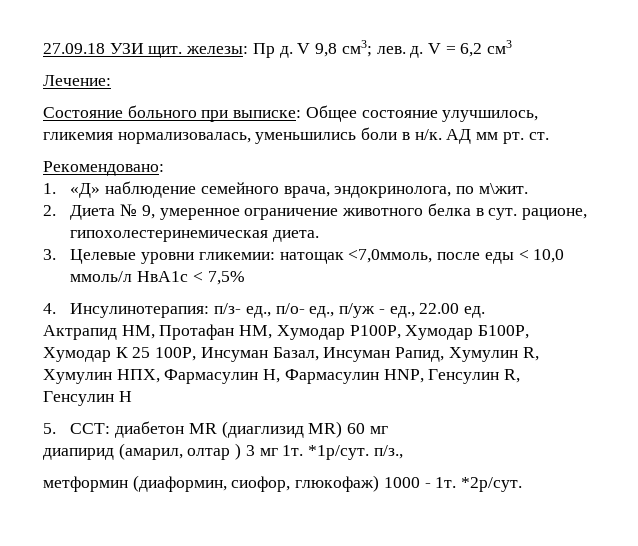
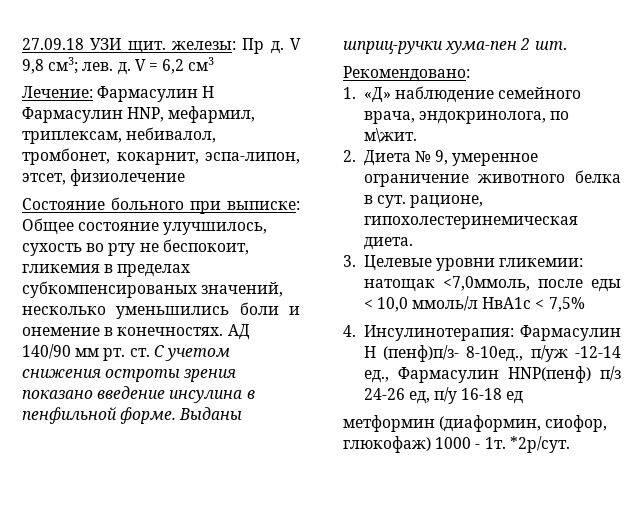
- Лечение:
+ Лечение: Фармасулин Н Фармасулин НNP, мефармил, триплексам, небивалол, тромбонет, кокарнит, эспа-липон, этсет, физиолечение
- Состояние больного при выписке: Общее состояние улучшилось, гликемия нормализовалась, уменьшились боли в н/к. АД мм рт. ст.
+ Состояние больного при выписке: Общее состояние улучшилось, сухость во рту не беспокоит, гликемия в пределах субкомпенсированых значений, несколько уменьшились боли и онемение в конечностях. АД 140/90 мм рт. ст. С учетом снижения остроты зрения показано введение инсулина в пенфильной форме. Выданы шприц-ручки хума-пен 2 шт.
- 4. Инсулинотерапия: п/з- ед., п/о- ед., п/уж - ед., 22.00 ед.
- Актрапид НМ, Протафан НМ, Хумодар Р100Р, Хумодар Б100Р, Хумодар К 25 100Р, Инсуман Базал, Инсуман Рапид, Хумулин R, Хумулин НПХ, Фармасулин Н, Фармасулин НNР, Генсулин R, Генсулин Н
- 5. ССТ: диабетон МR (диаглизид МR) 60 мг
- диапирид (амарил, олтар ) 3 мг 1т. *1р/сут. п/з.,
+ 4. Инсулинотерапия: Фармасулин Н (пенф)п/з- 8-10ед., п/уж -12-14 ед., Фармасулин НNP(пенф) п/з 24-26 ед, п/у 16-18 ед

